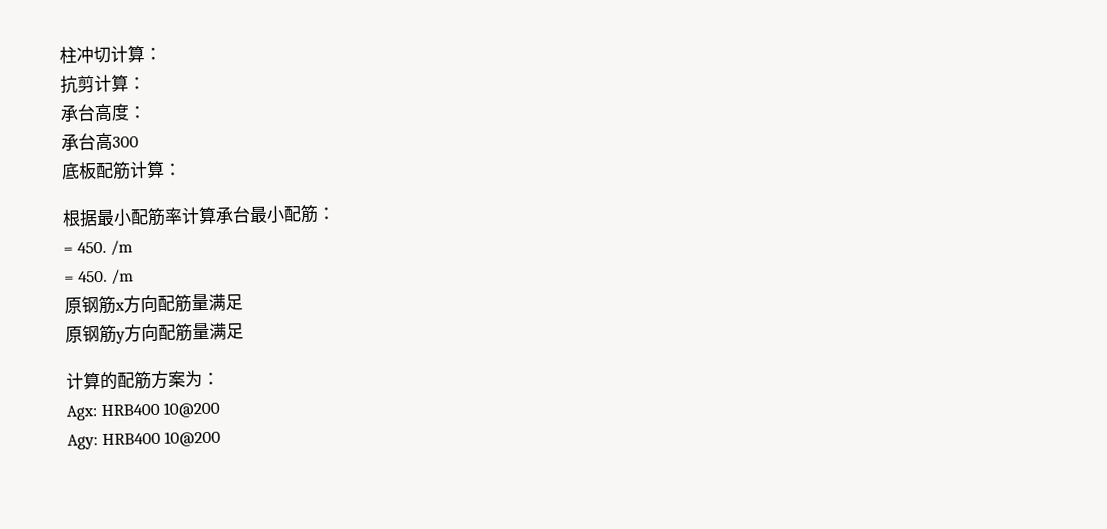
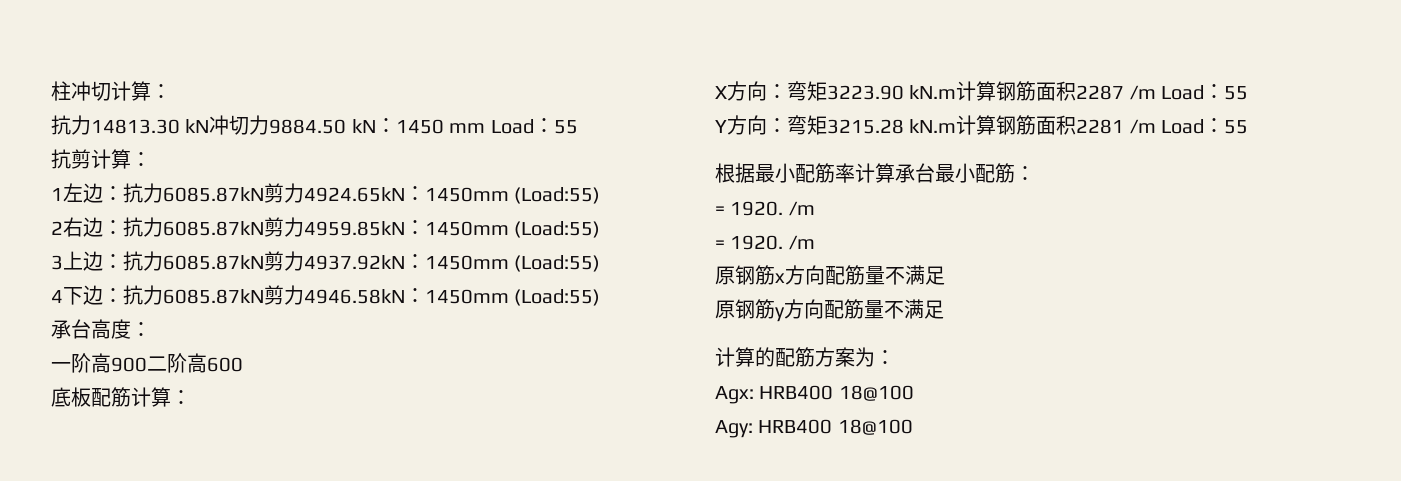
+ 抗力14813.30 kN冲切力9884.50 kN：1450 mm Load：55
  抗剪计算：
+ 1左边：抗力6085.87kN剪力4924.65kN：1450mm (Load:55)
+ 2右边：抗力6085.87kN剪力4959.85kN：1450mm (Load:55)
+ 3上边：抗力6085.87kN剪力4937.92kN：1450mm (Load:55)
+ 4下边：抗力6085.87kN剪力4946.58kN：1450mm (Load:55)
  承台高度：
- 承台高300
+ 一阶高900二阶高600
  底板配筋计算：
+ X方向：弯矩3223.90 kN.m计算钢筋面积2287 /m Load：55
+ Y方向：弯矩3215.28 kN.m计算钢筋面积2281 /m Load：55
  根据最小配筋率计算承台最小配筋：
- = 450. /m
- = 450. /m
+ = 1920. /m
+ = 1920. /m
- 原钢筋x方向配筋量满足
+ 原钢筋x方向配筋量不满足
- 原钢筋y方向配筋量满足
+ 原钢筋y方向配筋量不满足
- Agx: HRB400 10@200
+ Agx: HRB400 18@100
- Agy: HRB400 10@200
+ Agy: HRB400 18@100

